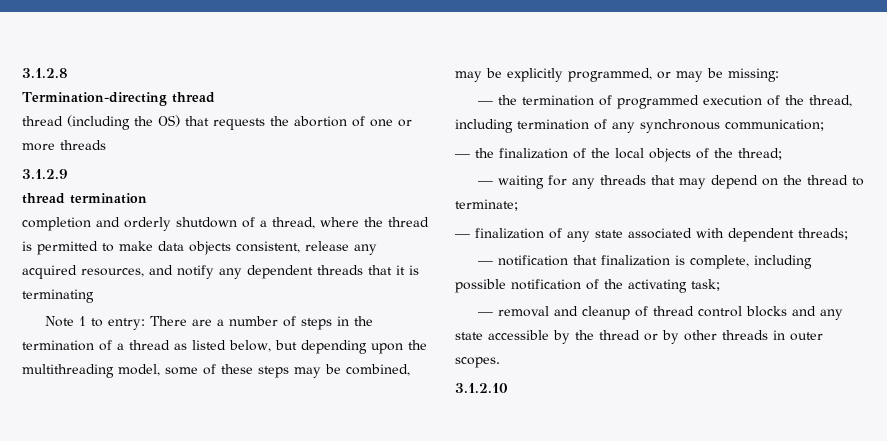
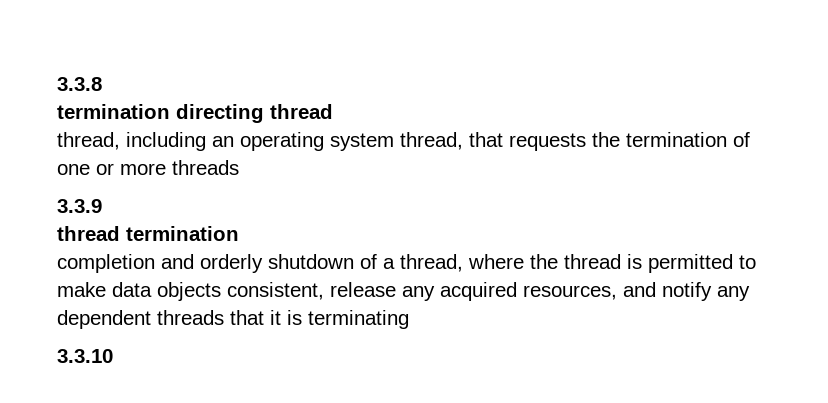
- 3.1.2.8
- Termination-directing thread
- thread (including the OS) that requests the abortion of one or more threads
+ 3.3.8
+ termination directing thread
+ thread, including an operating system thread, that requests the termination of one or more threads
- 3.1.2.9
+ 3.3.9
- Note 1 to entry: There are a number of steps in the termination of a thread as listed below, but depending upon the multithreading model, some of these steps may be combined, may be explicitly programmed, or may be missing:
- — the termination of programmed execution of the thread, including termination of any synchronous communication;
- — the finalization of the local objects of the thread;
- — waiting for any threads that may depend on the thread to terminate;
- — finalization of any state associated with dependent threads;
- — notification that finalization is complete, including possible notification of the activating task;
- — removal and cleanup of thread control blocks and any state accessible by the thread or by other threads in outer scopes.
- 3.1.2.10
+ 3.3.10

